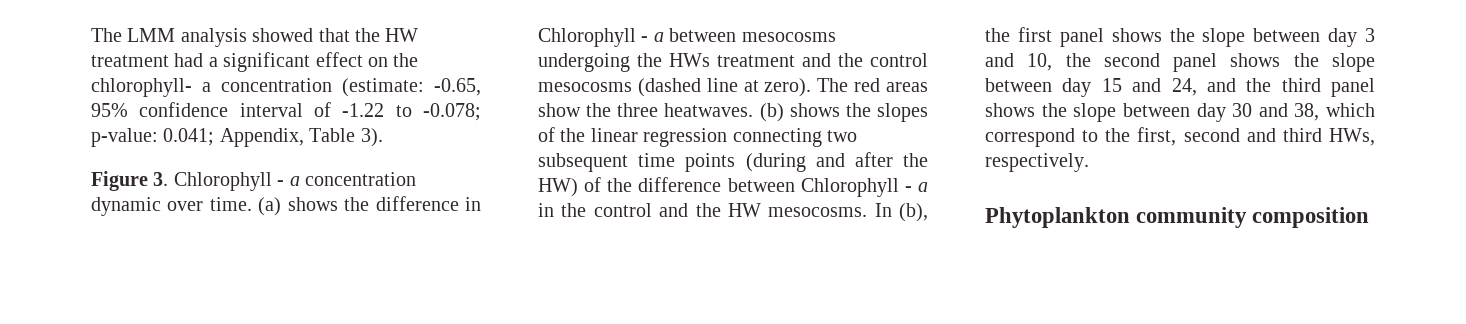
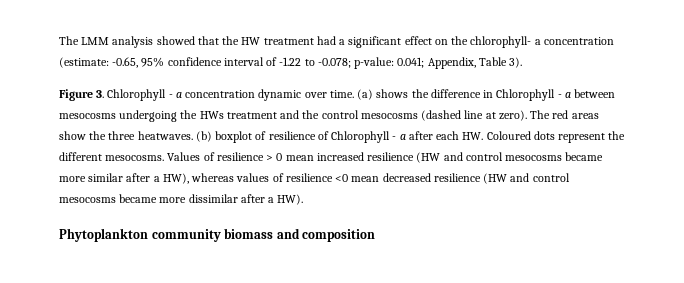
- (b) shows the slopes of the linear regression connecting two subsequent time points (during and after the HW) of the difference between Chlorophyll - a in the control and the HW mesocosms. In (b), the first panel shows the slope between day 3 and 10, the second panel shows the slope between day 15 and 24, and the third panel shows the slope between day 30 and 38, which correspond to the first, second and third HWs, respectively.
+ (b) boxplot of resilience of Chlorophyll - a after each HW. Coloured dots represent the different mesocosms. Values of resilience > 0 mean increased resilience (HW and control mesocosms became more similar after a HW), whereas values of resilience <0 mean decreased resilience (HW and control mesocosms became more dissimilar after a HW).
- Phytoplankton community composition
+ Phytoplankton community biomass and composition

